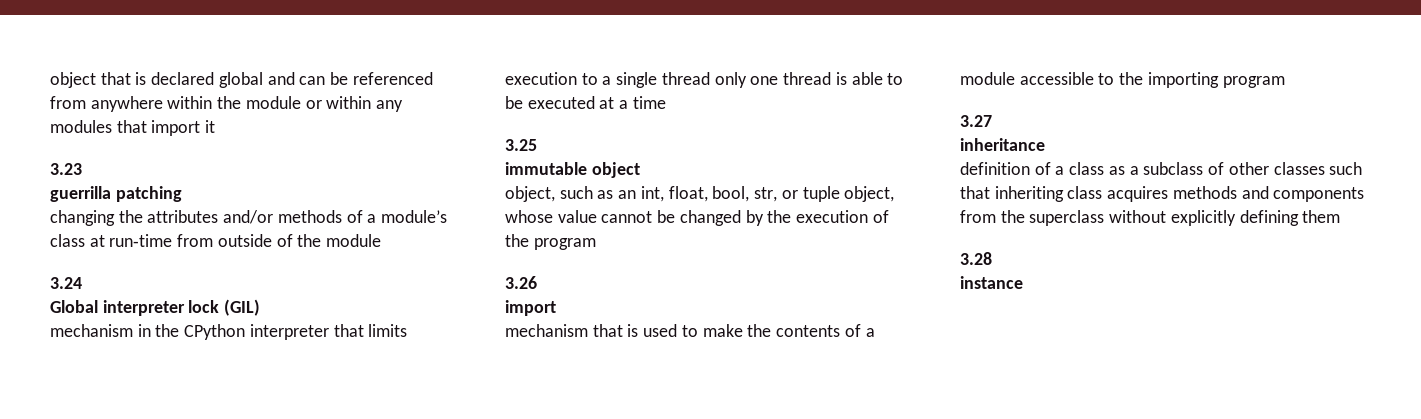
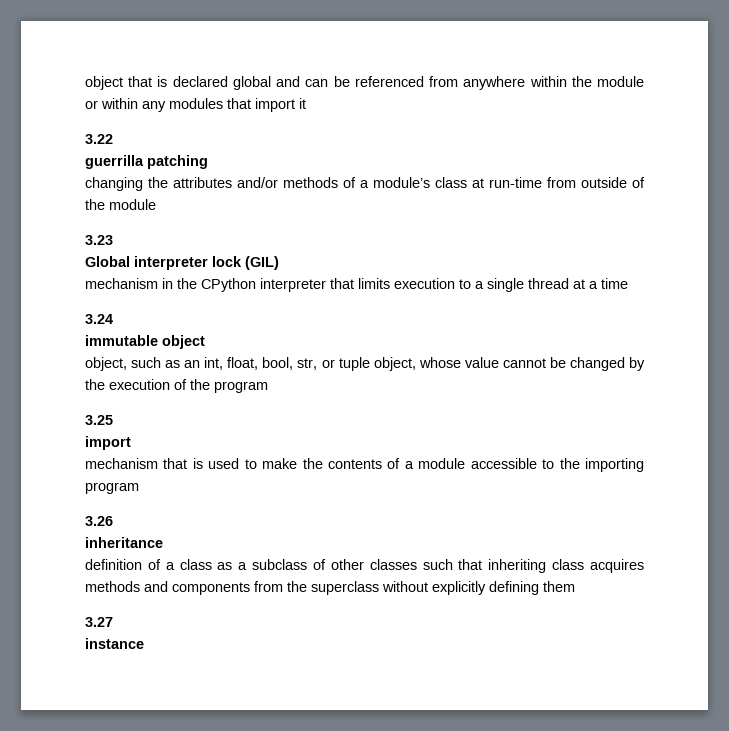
- 3.23
+ 3.22
- 3.24
+ 3.23
- mechanism in the CPython interpreter that limits execution to a single thread only one thread is able to be executed at a time
+ mechanism in the CPython interpreter that limits execution to a single thread at a time
- 3.25
+ 3.24
- 3.26
+ 3.25
- 3.27
+ 3.26
- 3.28
+ 3.27

